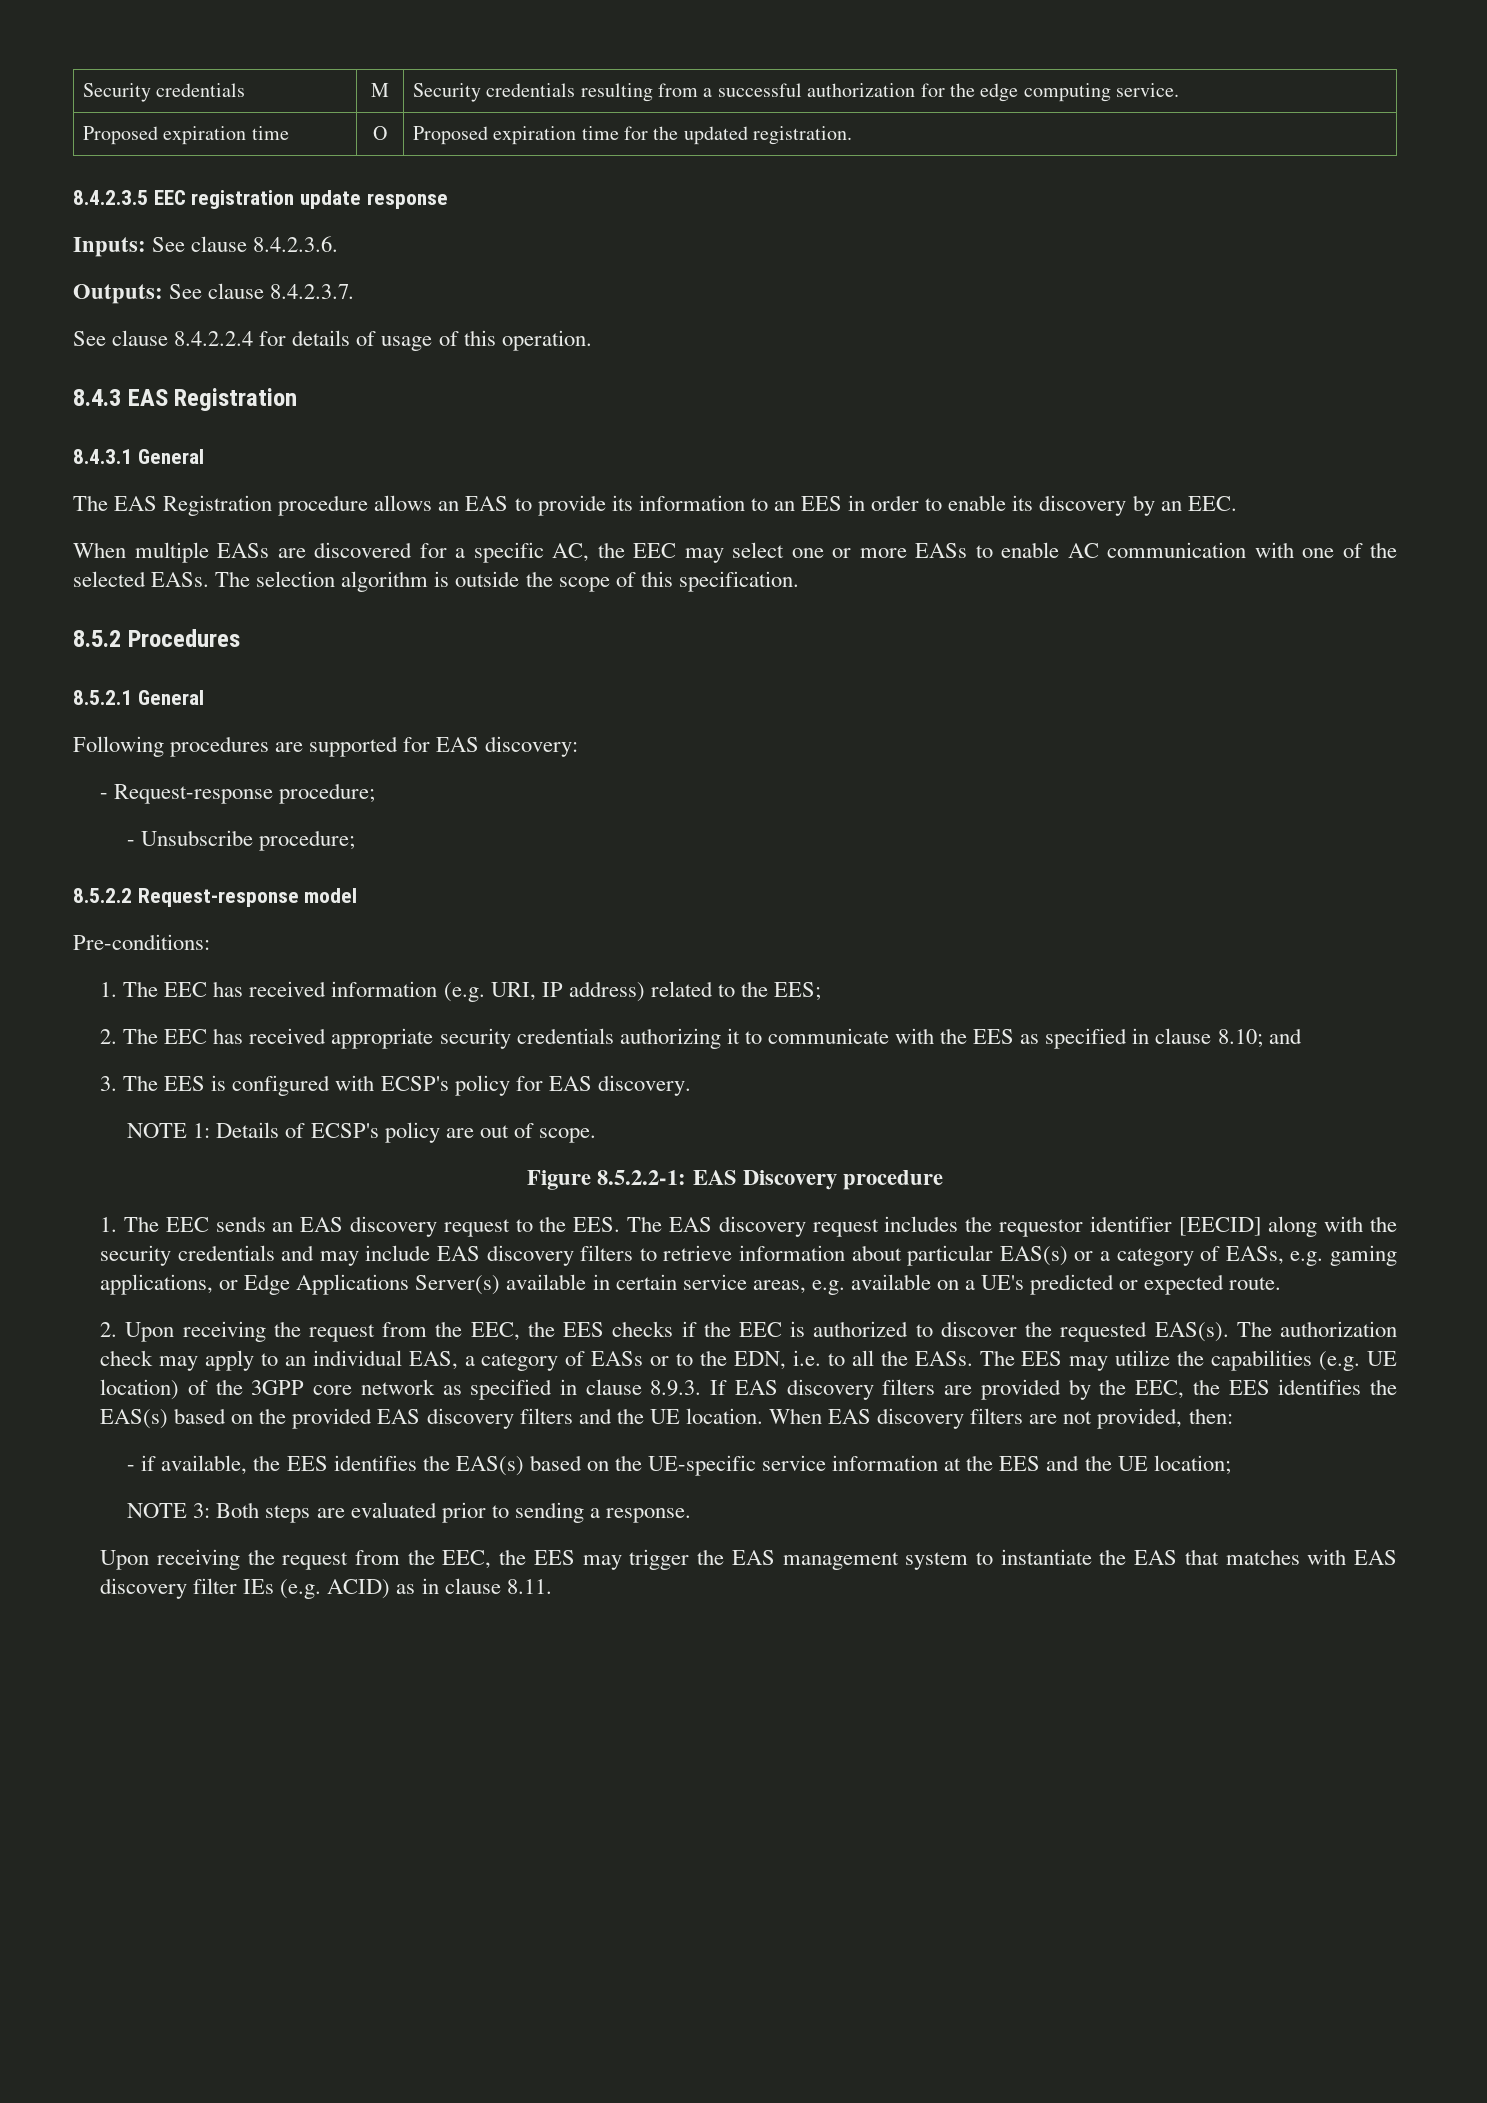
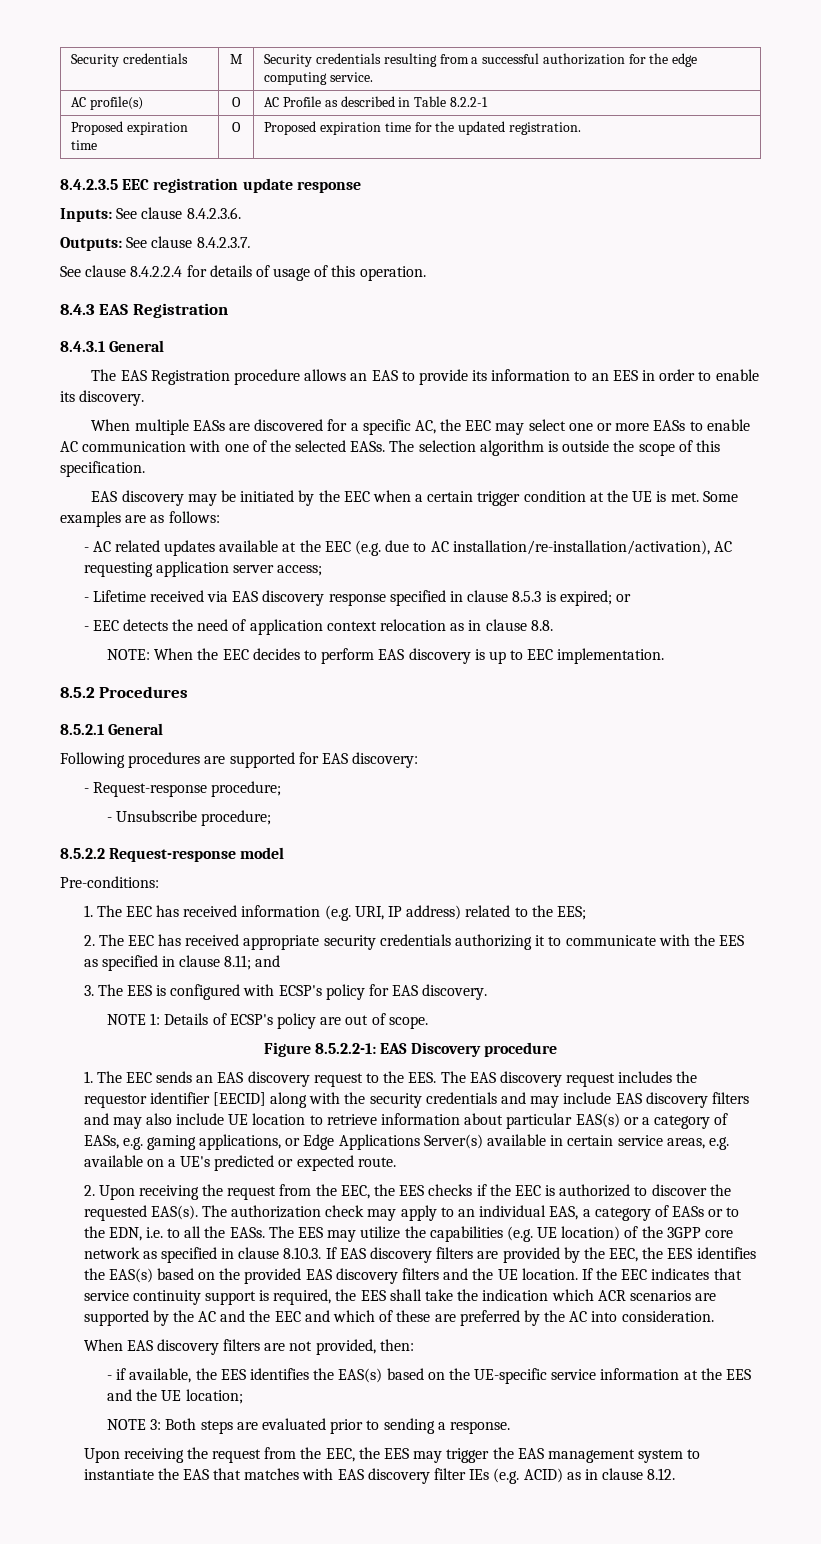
+ AC profile(s) | O | AC Profile as described in Table 8.2.2-1
- The EAS Registration procedure allows an EAS to provide its information to an EES in order to enable its discovery by an EEC.
+ The EAS Registration procedure allows an EAS to provide its information to an EES in order to enable its discovery.
+ EAS discovery may be initiated by the EEC when a certain trigger condition at the UE is met. Some examples are as follows:
+ - AC related updates available at the EEC (e.g. due to AC installation/re-installation/activation), AC requesting application server access;
+ - Lifetime received via EAS discovery response specified in clause 8.5.3 is expired; or
+ - EEC detects the need of application context relocation as in clause 8.8.
+ NOTE: When the EEC decides to perform EAS discovery is up to EEC implementation.
- 2. The EEC has received appropriate security credentials authorizing it to communicate with the EES as specified in clause 8.10; and
+ 2. The EEC has received appropriate security credentials authorizing it to communicate with the EES as specified in clause 8.11; and
- 1. The EEC sends an EAS discovery request to the EES. The EAS discovery request includes the requestor identifier [EECID] along with the security credentials and may include EAS discovery filters to retrieve information about particular EAS(s) or a category of EASs, e.g. gaming applications, or Edge Applications Server(s) available in certain service areas, e.g. available on a UE's predicted or expected route.
+ 1. The EEC sends an EAS discovery request to the EES. The EAS discovery request includes the requestor identifier [EECID] along with the security credentials and may include EAS discovery filters and may also include UE location to retrieve information about particular EAS(s) or a category of EASs, e.g. gaming applications, or Edge Applications Server(s) available in certain service areas, e.g. available on a UE's predicted or expected route.
- The EES may utilize the capabilities (e.g. UE location) of the 3GPP core network as specified in clause 8.9.3. If EAS discovery filters are provided by the EEC, the EES identifies the EAS(s) based on the provided EAS discovery filters and the UE location. When EAS discovery filters are not provided, then:
+ The EES may utilize the capabilities (e.g. UE location) of the 3GPP core network as specified in clause 8.10.3. If EAS discovery filters are provided by the EEC, the EES identifies the EAS(s) based on the provided EAS discovery filters and the UE location. If the EEC indicates that service continuity support is required, the EES shall take the indication which ACR scenarios are supported by the AC and the EEC and which of these are preferred by the AC into consideration.
+ When EAS discovery filters are not provided, then:
- Upon receiving the request from the EEC, the EES may trigger the EAS management system to instantiate the EAS that matches with EAS discovery filter IEs (e.g. ACID) as in clause 8.11.
+ Upon receiving the request from the EEC, the EES may trigger the EAS management system to instantiate the EAS that matches with EAS discovery filter IEs (e.g. ACID) as in clause 8.12.

